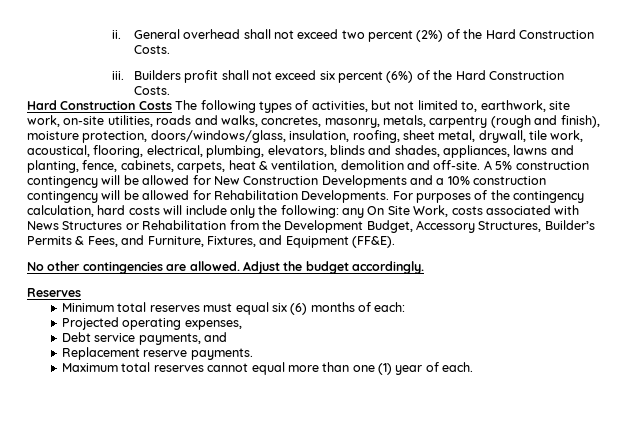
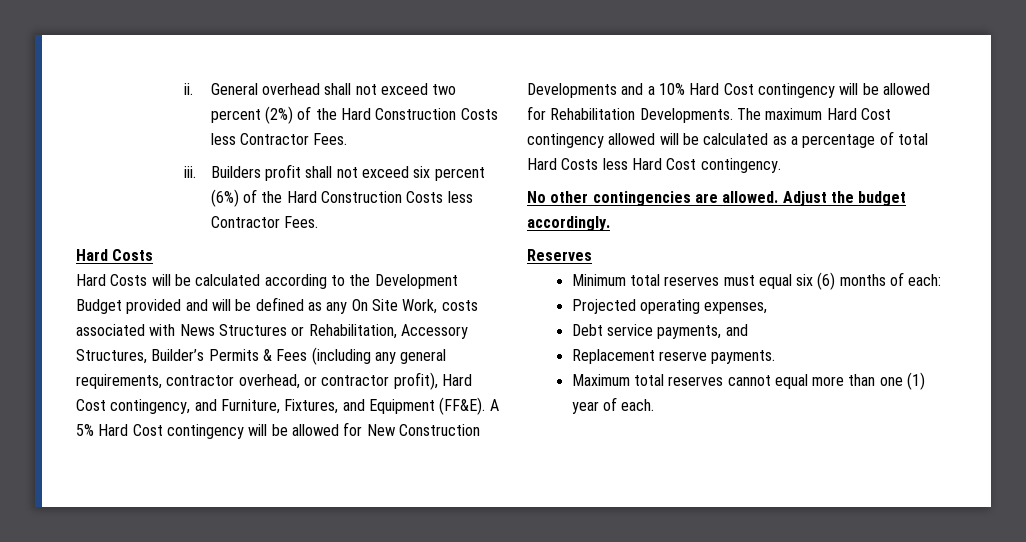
- General overhead shall not exceed two percent (2%) of the Hard Construction Costs.
+ General overhead shall not exceed two percent (2%) of the Hard Construction Costs less Contractor Fees.
- Builders profit shall not exceed six percent (6%) of the Hard Construction Costs.
- Hard Construction Costs The following types of activities, but not limited to, earthwork, site work, on-site utilities, roads and walks, concretes, masonry, metals, carpentry (rough and finish), moisture protection, doors/windows/glass, insulation, roofing, sheet metal, drywall, tile work, acoustical, flooring, electrical, plumbing, elevators, blinds and shades, appliances, lawns and planting, fence, cabinets, carpets, heat & ventilation, demolition and off-site. A 5% construction contingency will be allowed for New Construction Developments and a 10% construction contingency will be allowed for Rehabilitation Developments.
+ Builders profit shall not exceed six percent (6%) of the Hard Construction Costs less Contractor Fees.
+ Hard Costs
+ Hard Costs will be calculated according to the Development Budget provided and will be defined as any On Site Work, costs associated with News Structures or Rehabilitation, Accessory Structures, Builder’s Permits & Fees (including any general requirements, contractor overhead, or contractor profit), Hard Cost contingency, and Furniture, Fixtures, and Equipment (FF&E). A 5% Hard Cost contingency will be allowed for New Construction Developments and a 10% Hard Cost contingency will be allowed for Rehabilitation Developments.
- For purposes of the contingency calculation, hard costs will include only the following: any On Site Work, costs associated with News Structures or Rehabilitation from the Development Budget, Accessory Structures, Builder’s Permits & Fees, and Furniture, Fixtures, and Equipment (FF&E).
+ The maximum Hard Cost contingency allowed will be calculated as a percentage of total Hard Costs less Hard Cost contingency.

